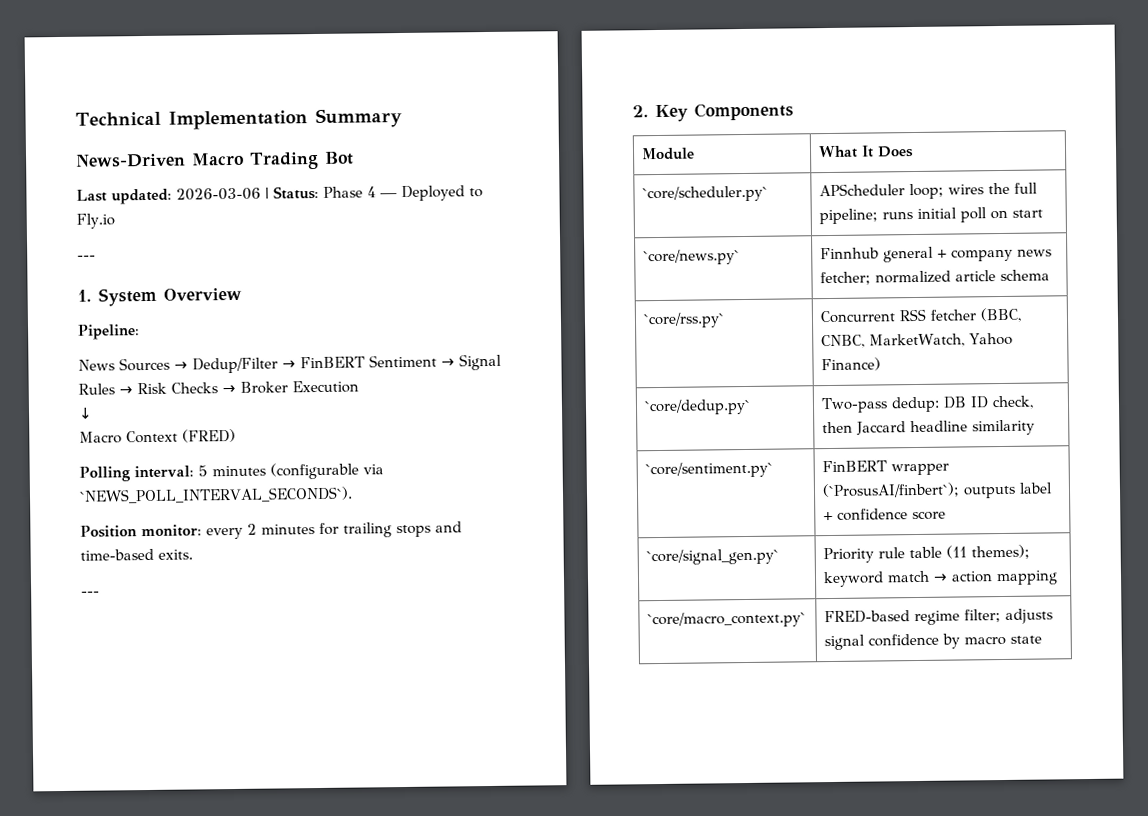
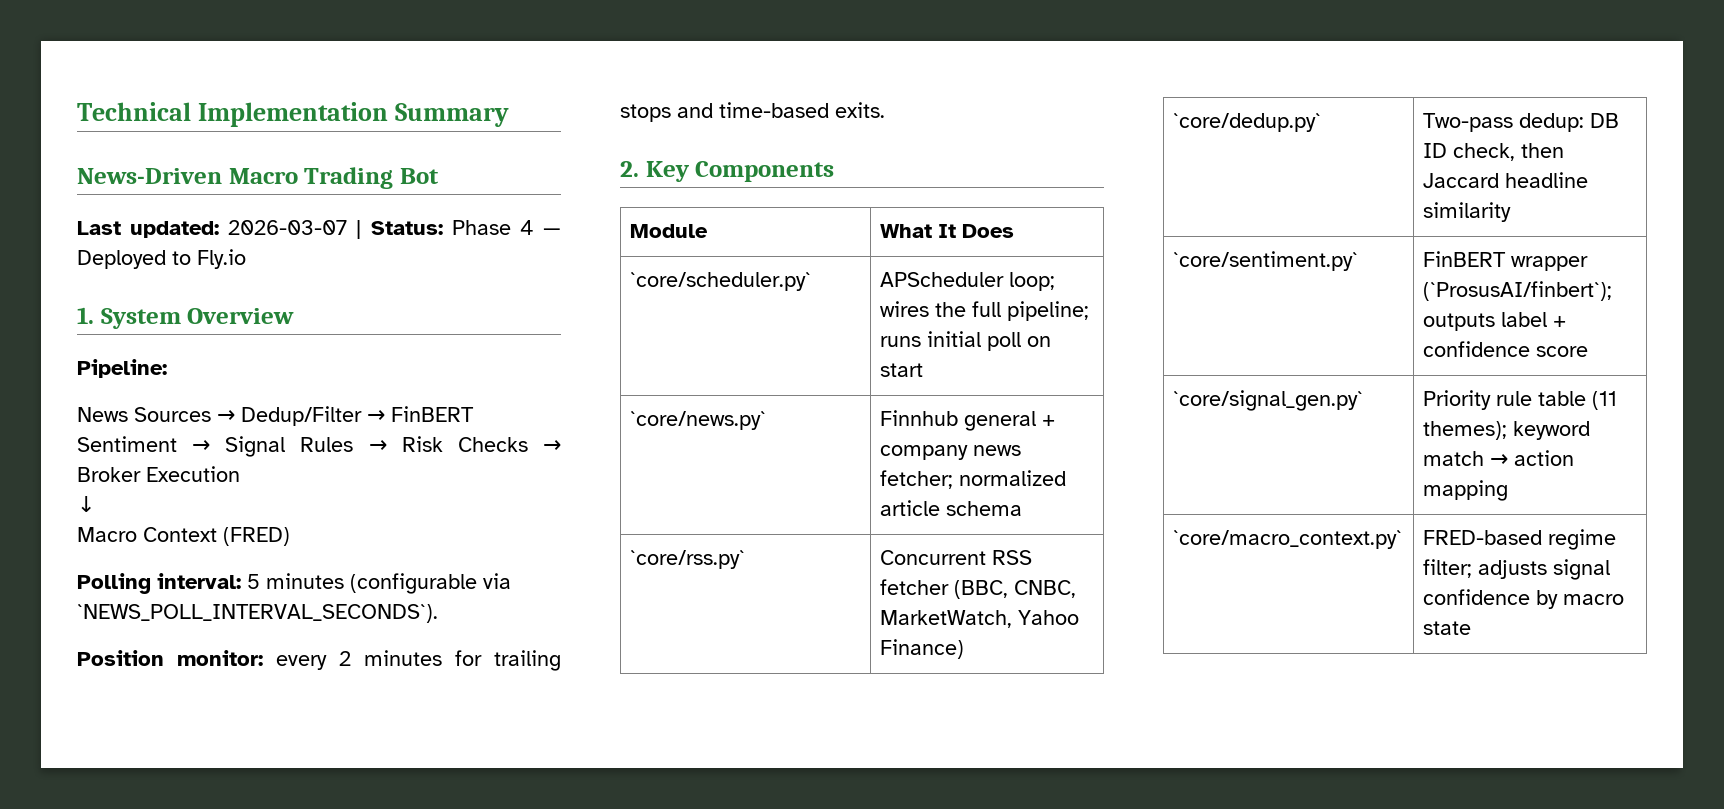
- Last updated: 2026-03-06 | Status: Phase 4 — Deployed to Fly.io
- ---
+ Last updated: 2026-03-07 | Status: Phase 4 — Deployed to Fly.io
  Position monitor: every 2 minutes for trailing stops and time-based exits.
- ---

